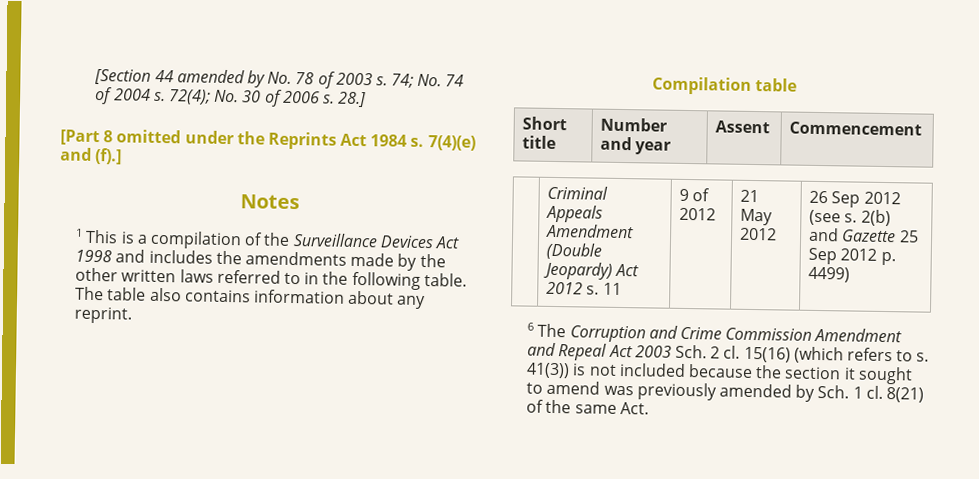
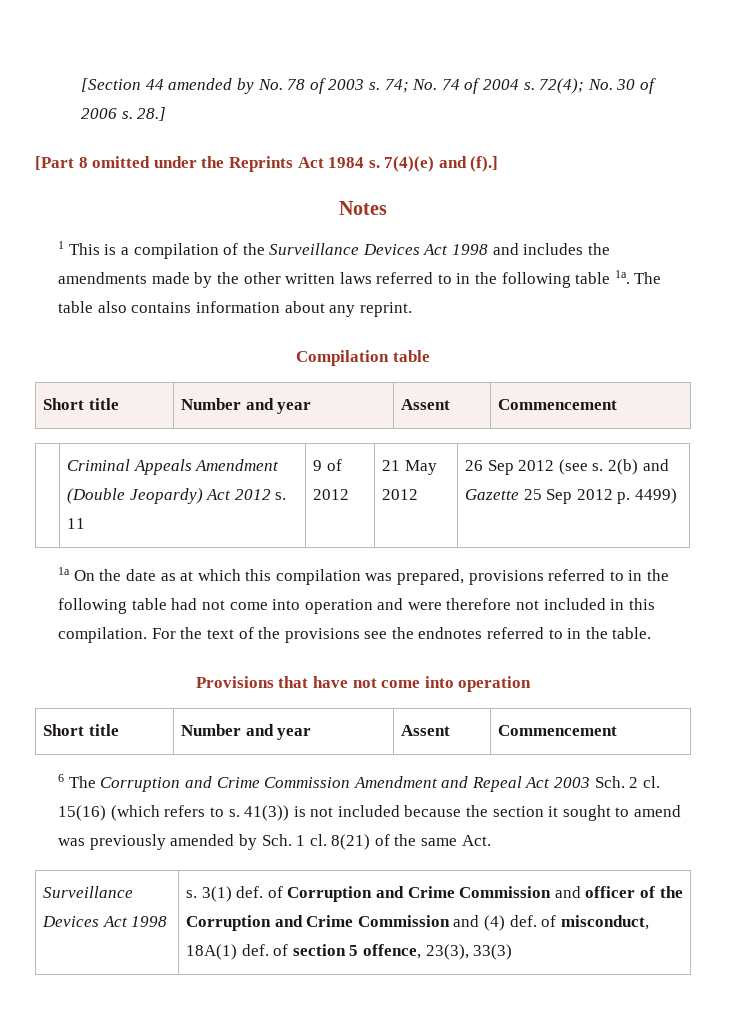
- 1 This is a compilation of the Surveillance Devices Act 1998 and includes the amendments made by the other written laws referred to in the following table.
+ 1 This is a compilation of the Surveillance Devices Act 1998 and includes the amendments made by the other written laws referred to in the following table 1a.
+ 1a On the date as at which this compilation was prepared, provisions referred to in the following table had not come into operation and were therefore not included in this compilation. For the text of the provisions see the endnotes referred to in the table.
+ Provisions that have not come into operation
+ Short title | Number and year | Assent | Commencement
+ Surveillance Devices Act 1998 | s. 3(1) def. of Corruption and Crime Commission and officer of the Corruption and Crime Commission and (4) def. of misconduct, 18A(1) def. of section 5 offence, 23(3), 33(3)

